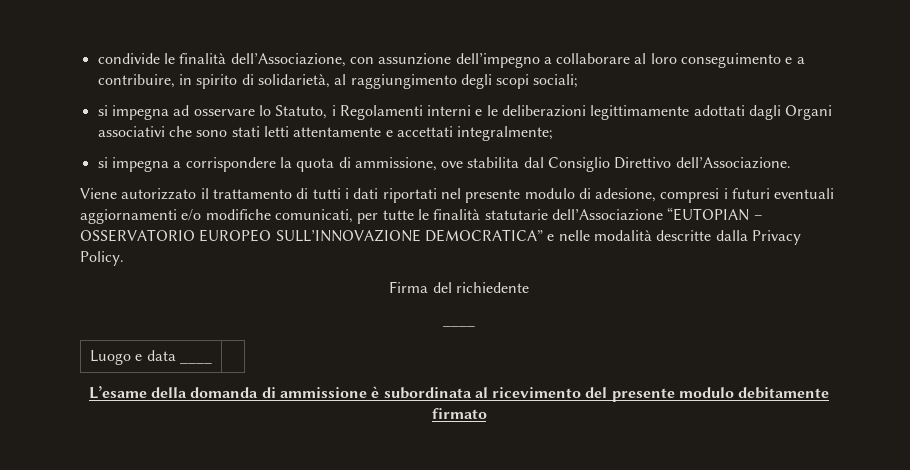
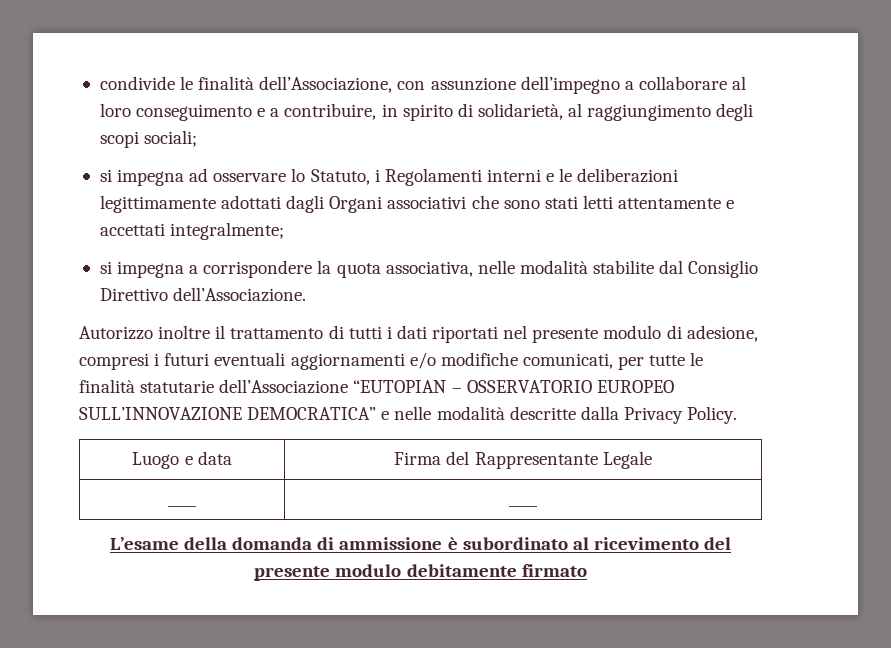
- si impegna a corrispondere la quota di ammissione, ove stabilita dal Consiglio Direttivo dell’Associazione.
+ si impegna a corrispondere la quota associativa, nelle modalità stabilite dal Consiglio Direttivo dell’Associazione.
- Viene autorizzato il trattamento di tutti i dati riportati nel presente modulo di adesione, compresi i futuri eventuali aggiornamenti e/o modifiche comunicati, per tutte le finalità statutarie dell’Associazione “EUTOPIAN – OSSERVATORIO EUROPEO SULL’INNOVAZIONE DEMOCRATICA” e nelle modalità descritte dalla Privacy Policy.
+ Autorizzo inoltre il trattamento di tutti i dati riportati nel presente modulo di adesione, compresi i futuri eventuali aggiornamenti e/o modifiche comunicati, per tutte le finalità statutarie dell’Associazione “EUTOPIAN – OSSERVATORIO EUROPEO SULL’INNOVAZIONE DEMOCRATICA” e nelle modalità descritte dalla Privacy Policy.
- Firma del richiedente
- ____
- Luogo e data ____ |
+ Luogo e data | Firma del Rappresentante Legale
+ ____ | ____
- L’esame della domanda di ammissione è subordinata al ricevimento del presente modulo debitamente firmato
+ L’esame della domanda di ammissione è subordinato al ricevimento del presente modulo debitamente firmato

